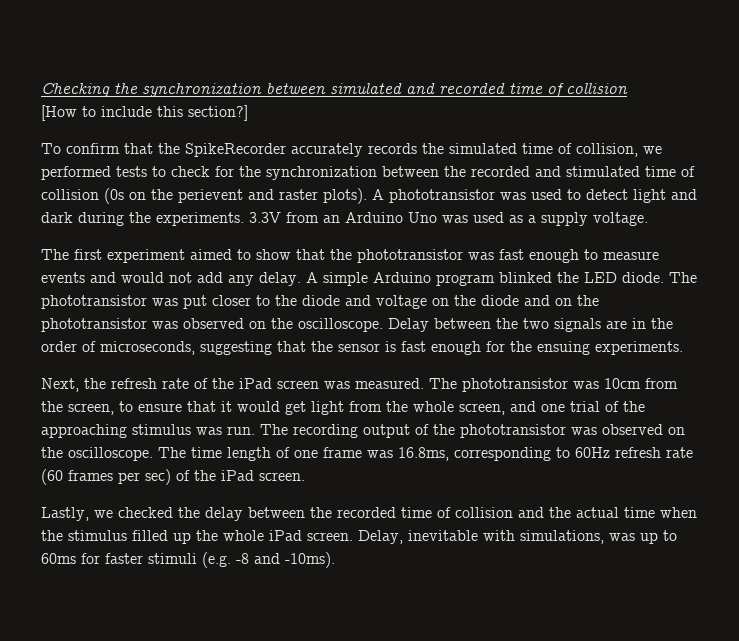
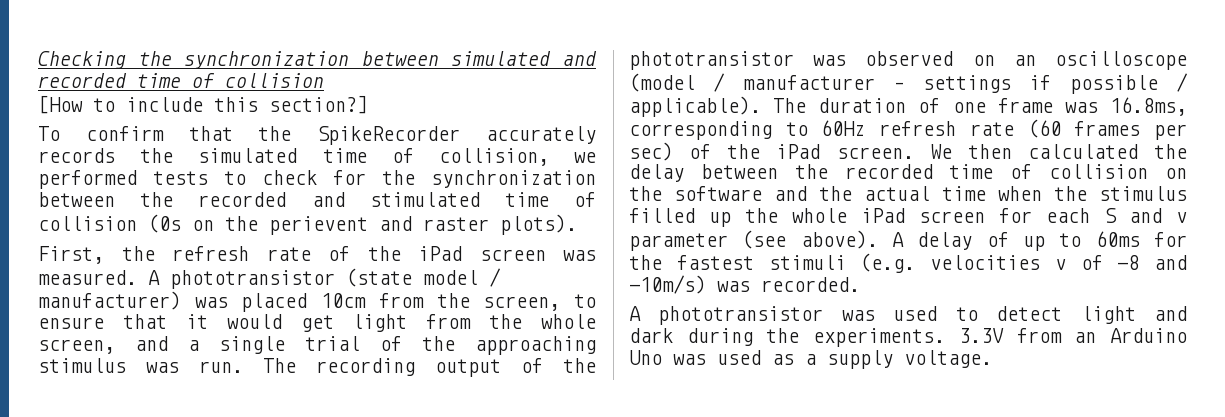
- To confirm that the SpikeRecorder accurately records the simulated time of collision, we performed tests to check for the synchronization between the recorded and stimulated time of collision (0s on the perievent and raster plots). A phototransistor was used to detect light and dark during the experiments.
+ To confirm that the SpikeRecorder accurately records the simulated time of collision, we performed tests to check for the synchronization between the recorded and stimulated time of collision (0s on the perievent and raster plots).
+ First, the refresh rate of the iPad screen was measured. A phototransistor (state model / manufacturer) was placed 10cm from the screen, to ensure that it would get light from the whole screen, and a single trial of the approaching stimulus was run. The recording output of the phototransistor was observed on an oscilloscope (model / manufacturer – settings if possible / applicable). The duration of one frame was 16.8ms, corresponding to 60Hz refresh rate (60 frames per sec) of the iPad screen. We then calculated the delay between the recorded time of collision on the software and the actual time when the stimulus filled up the whole iPad screen for each S and v parameter (see above). A delay of up to 60ms for the fastest stimuli (e.g. velocities v of -8 and -10m/s) was recorded.
+ A phototransistor was used to detect light and dark during the experiments.
- The first experiment aimed to show that the phototransistor was fast enough to measure events and would not add any delay. A simple Arduino program blinked the LED diode. The phototransistor was put closer to the diode and voltage on the diode and on the phototransistor was observed on the oscilloscope. Delay between the two signals are in the order of microseconds, suggesting that the sensor is fast enough for the ensuing experiments.
- Next, the refresh rate of the iPad screen was measured. The phototransistor was 10cm from the screen, to ensure that it would get light from the whole screen, and one trial of the approaching stimulus was run. The recording output of the phototransistor was observed on the oscilloscope. The time length of one frame was 16.8ms, corresponding to 60Hz refresh rate (60 frames per sec) of the iPad screen.
- Lastly, we checked the delay between the recorded time of collision and the actual time when the stimulus filled up the whole iPad screen. Delay, inevitable with simulations, was up to 60ms for faster stimuli (e.g. -8 and -10ms).

